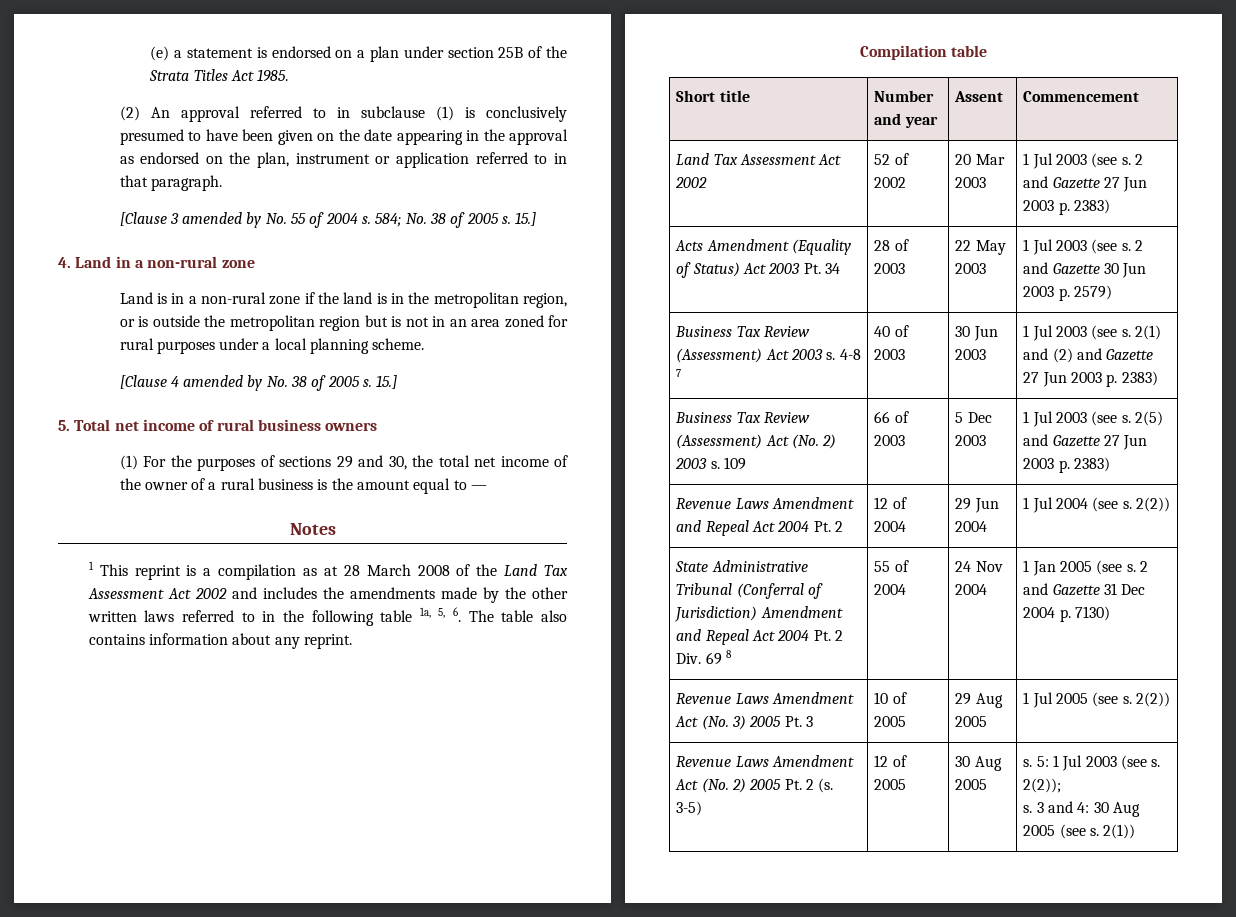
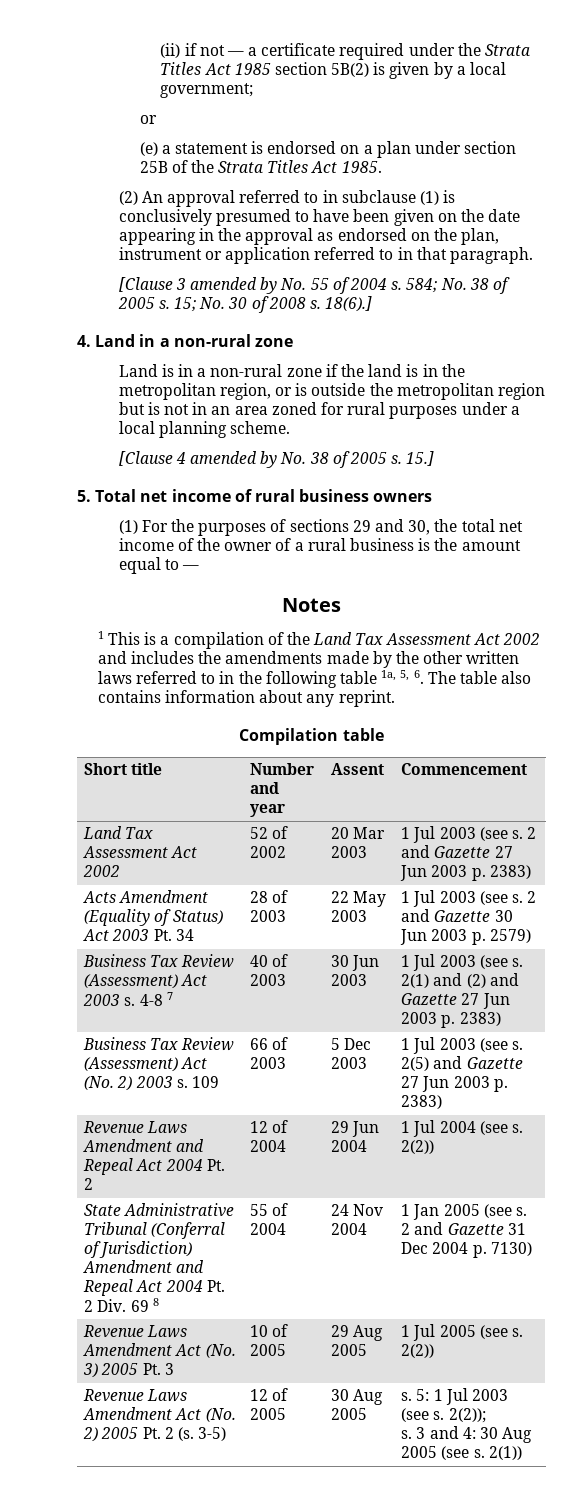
+ (ii) if not — a certificate required under the Strata Titles Act 1985 section 5B(2) is given by a local government;
+ or
- 584; No. 38 of 2005 s. 15.]
+ 584; No. 38 of 2005 s. 15; No. 30 of 2008 s. 18(6).]
- 1 This reprint is a compilation as at 28 March 2008 of the Land Tax Assessment Act 2002 and includes the amendments made by the other written laws referred to in the following table 1a, 5, 6. The table also contains information about any reprint.
+ 1 This is a compilation of the Land Tax Assessment Act 2002 and includes the amendments made by the other written laws referred to in the following table 1a, 5, 6. The table also contains information about any reprint.

